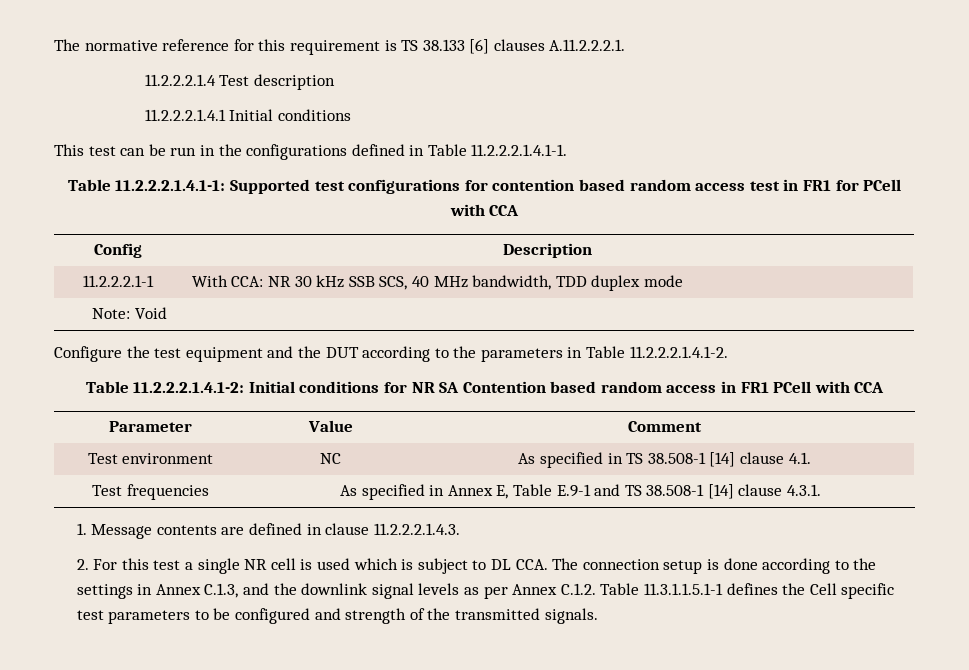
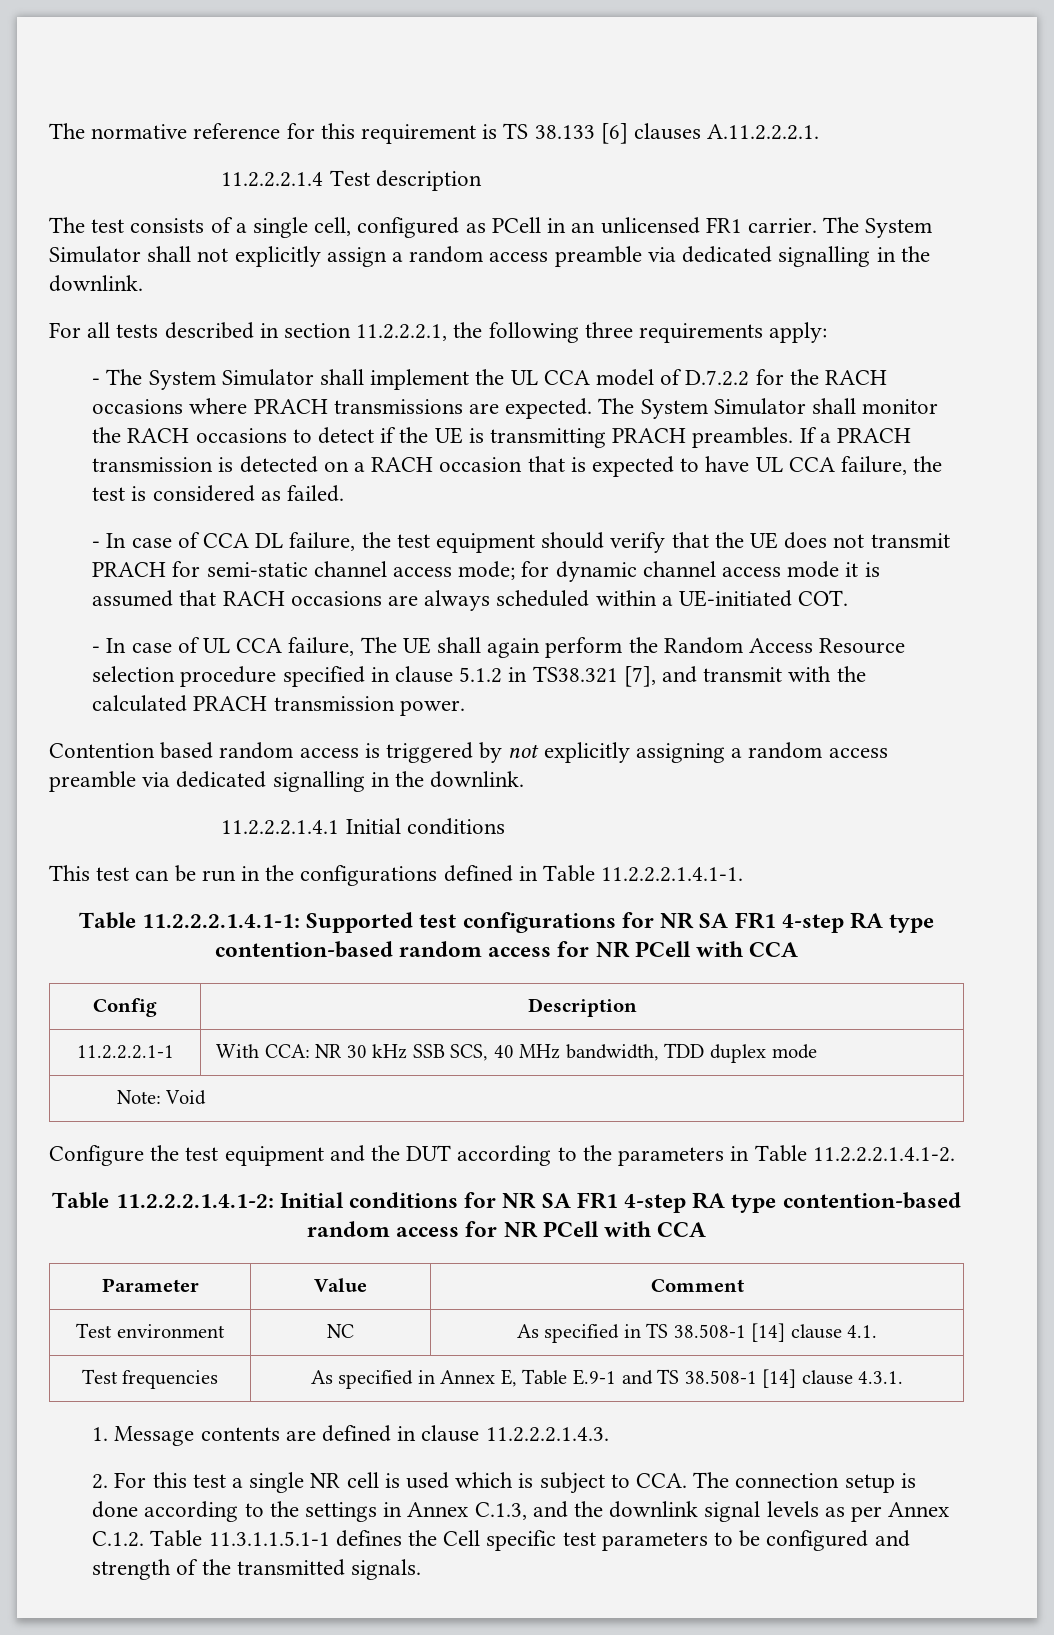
+ The test consists of a single cell, configured as PCell in an unlicensed FR1 carrier. The System Simulator shall not explicitly assign a random access preamble via dedicated signalling in the downlink.
+ For all tests described in section 11.2.2.2.1, the following three requirements apply:
+ - The System Simulator shall implement the UL CCA model of D.7.2.2 for the RACH occasions where PRACH transmissions are expected. The System Simulator shall monitor the RACH occasions to detect if the UE is transmitting PRACH preambles. If a PRACH transmission is detected on a RACH occasion that is expected to have UL CCA failure, the test is considered as failed.
+ - In case of CCA DL failure, the test equipment should verify that the UE does not transmit PRACH for semi-static channel access mode; for dynamic channel access mode it is assumed that RACH occasions are always scheduled within a UE-initiated COT.
+ - In case of UL CCA failure, The UE shall again perform the Random Access Resource selection procedure specified in clause 5.1.2 in TS38.321 [7], and transmit with the calculated PRACH transmission power.
+ Contention based random access is triggered by not explicitly assigning a random access preamble via dedicated signalling in the downlink.
- Table 11.2.2.2.1.4.1-1: Supported test configurations for contention based random access test in FR1 for PCell with CCA
+ Table 11.2.2.2.1.4.1-1: Supported test configurations for NR SA FR1 4-step RA type contention-based random access for NR PCell with CCA
- Table 11.2.2.2.1.4.1-2: Initial conditions for NR SA Contention based random access in FR1 PCell with CCA
+ Table 11.2.2.2.1.4.1-2: Initial conditions for NR SA FR1 4-step RA type contention-based random access for NR PCell with CCA
- 2. For this test a single NR cell is used which is subject to DL CCA. The connection setup is done according to the settings in Annex C.1.3, and the downlink signal levels as per Annex C.1.2. Table 11.3.1.1.5.1-1 defines the Cell specific test parameters to be configured and strength of the transmitted signals.
+ 2. For this test a single NR cell is used which is subject to CCA. The connection setup is done according to the settings in Annex C.1.3, and the downlink signal levels as per Annex C.1.2. Table 11.3.1.1.5.1-1 defines the Cell specific test parameters to be configured and strength of the transmitted signals.

